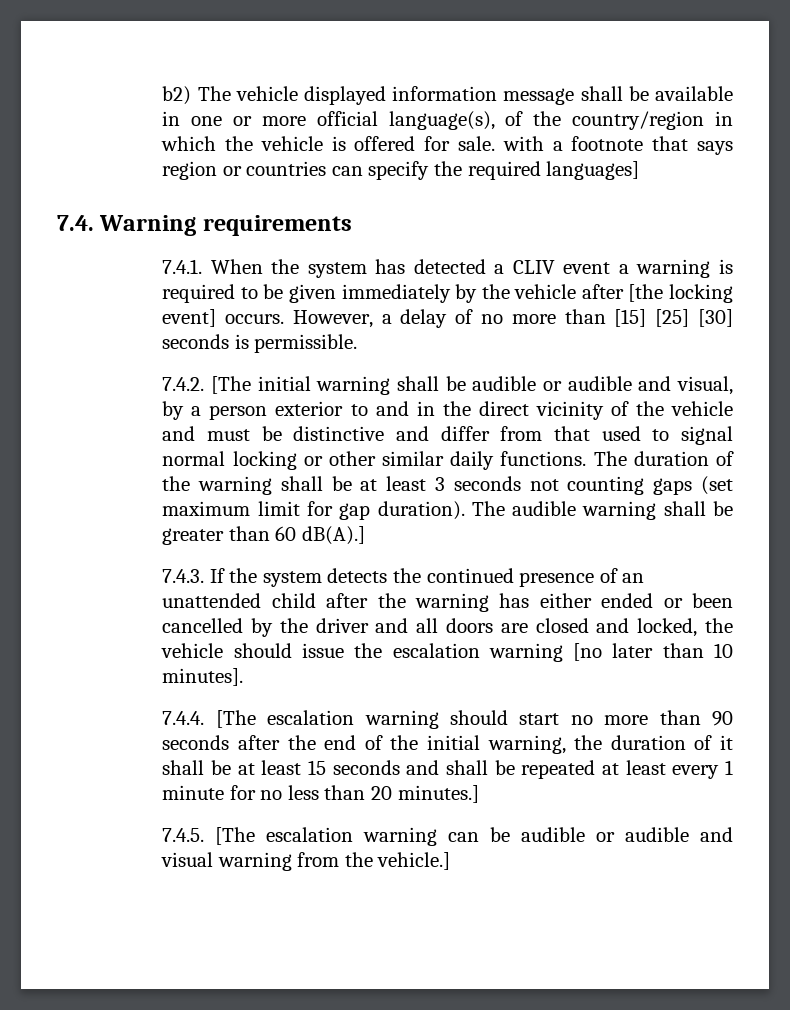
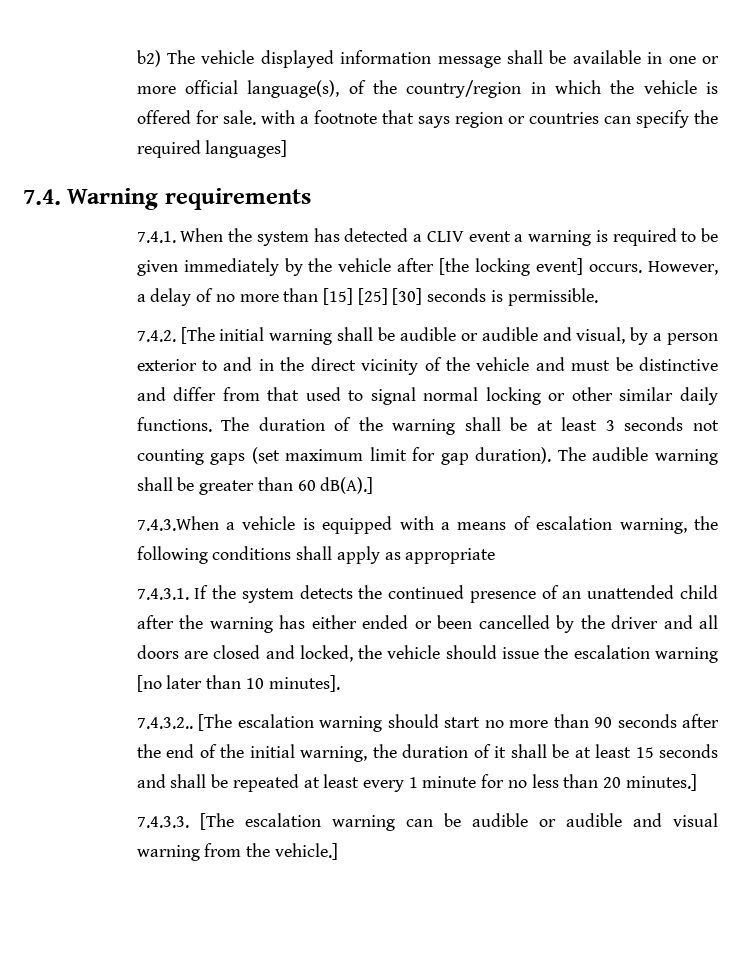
- 7.4.3. If the system detects the continued presence of an unattended child after the warning has either ended or been cancelled by the driver and all doors are closed and locked, the vehicle should issue the escalation warning [no later than 10 minutes].
+ 7.4.3.When a vehicle is equipped with a means of escalation warning, the following conditions shall apply as appropriate
+ 7.4.3.1. If the system detects the continued presence of an unattended child after the warning has either ended or been cancelled by the driver and all doors are closed and locked, the vehicle should issue the escalation warning [no later than 10 minutes].
- 7.4.4. [The escalation warning should start no more than 90 seconds after the end of the initial warning, the duration of it shall be at least 15 seconds and shall be repeated at least every 1 minute for no less than 20 minutes.]
+ 7.4.3.2.. [The escalation warning should start no more than 90 seconds after the end of the initial warning, the duration of it shall be at least 15 seconds and shall be repeated at least every 1 minute for no less than 20 minutes.]
- 7.4.5. [The escalation warning can be audible or audible and visual warning from the vehicle.]
+ 7.4.3.3. [The escalation warning can be audible or audible and visual warning from the vehicle.]

